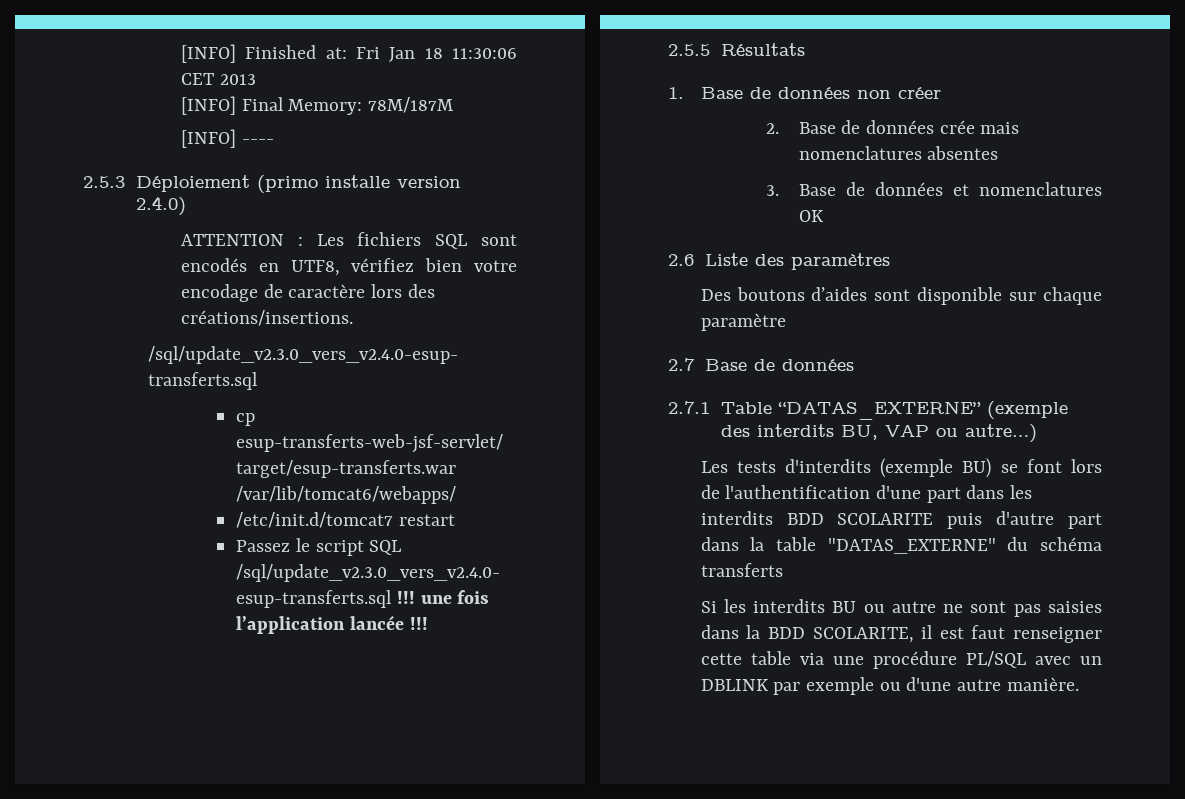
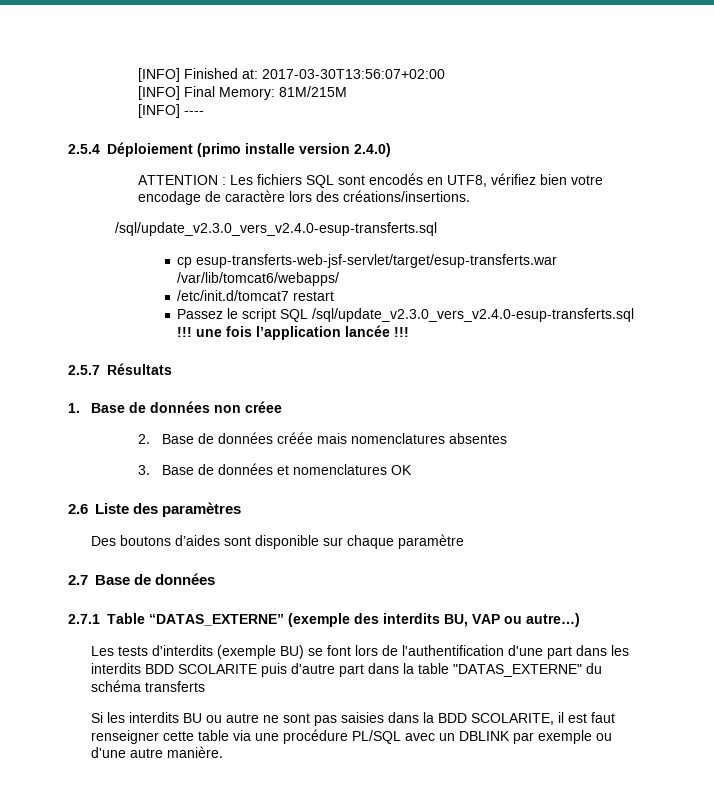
- [INFO] Finished at: Fri Jan 18 11:30:06 CET 2013
+ [INFO] Finished at: 2017-03-30T13:56:07+02:00
- [INFO] Final Memory: 78M/187M
+ [INFO] Final Memory: 81M/215M
- 2.5.3 Déploiement (primo installe version 2.4.0)
+ 2.5.4 Déploiement (primo installe version 2.4.0)
- 2.5.5 Résultats
+ 2.5.7 Résultats
- 1. Base de données non créer
+ 1. Base de données non créee
- 2. Base de données crée mais nomenclatures absentes
+ 2. Base de données créée mais nomenclatures absentes

